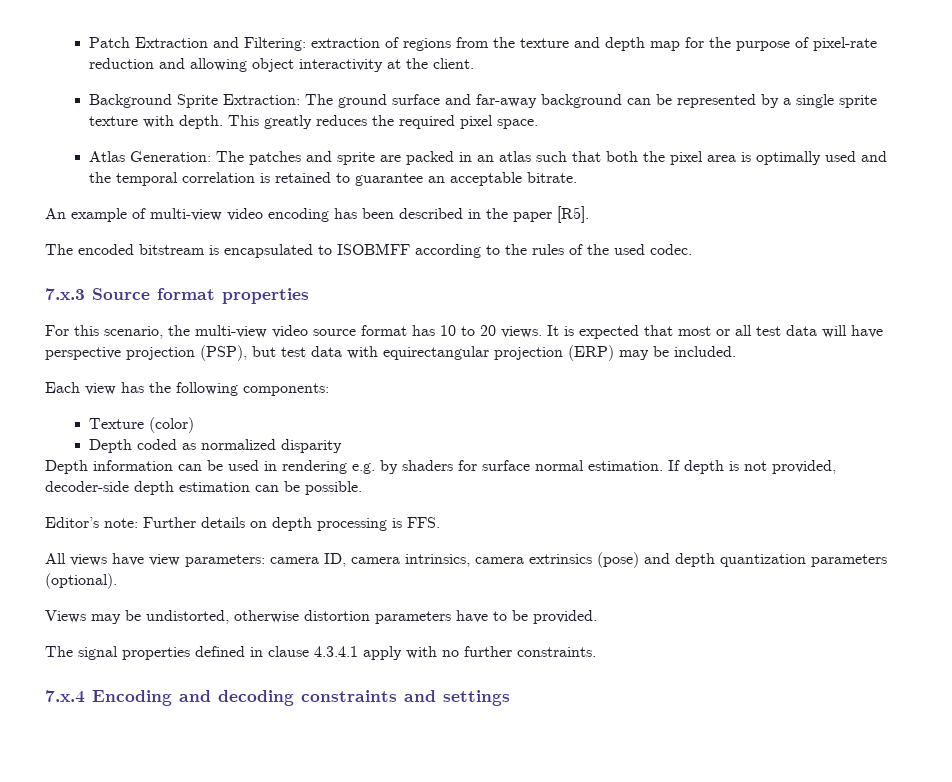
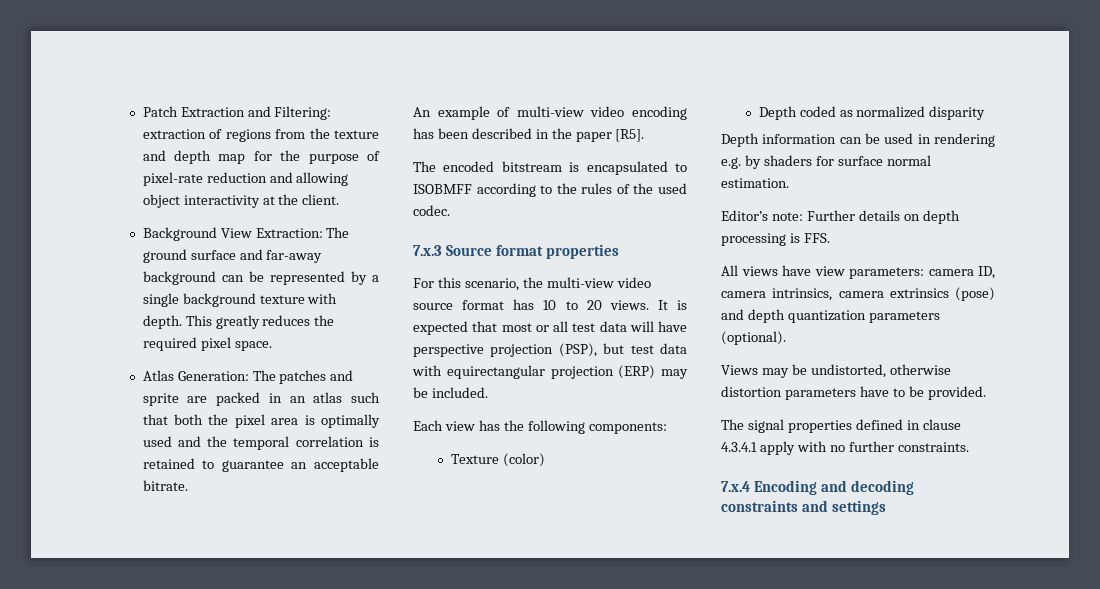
- Background Sprite Extraction: The ground surface and far-away background can be represented by a single sprite texture with depth.
+ Background View Extraction: The ground surface and far-away background can be represented by a single background texture with depth.
- If depth is not provided, decoder-side depth estimation can be possible.

